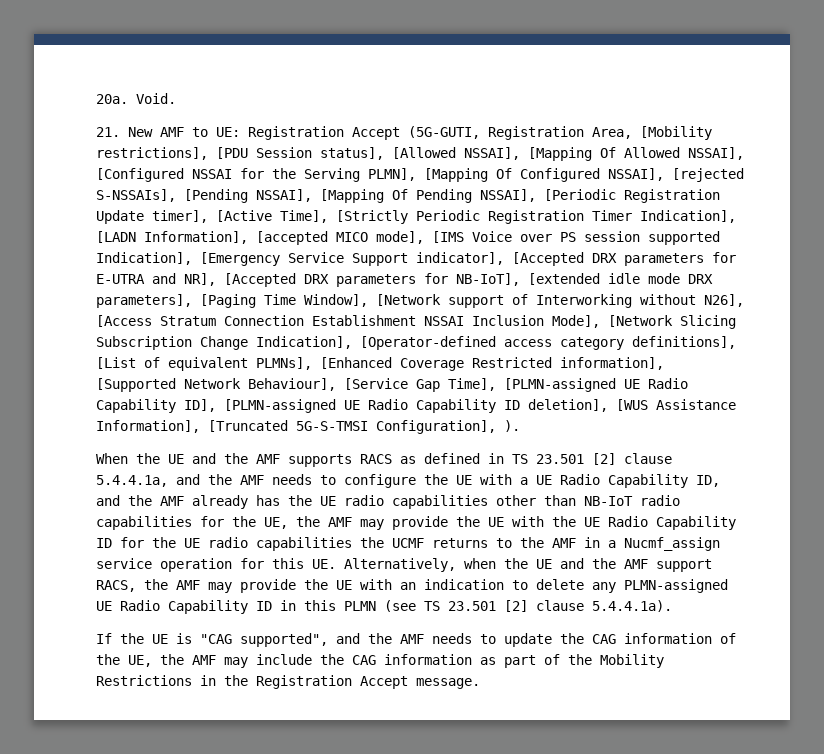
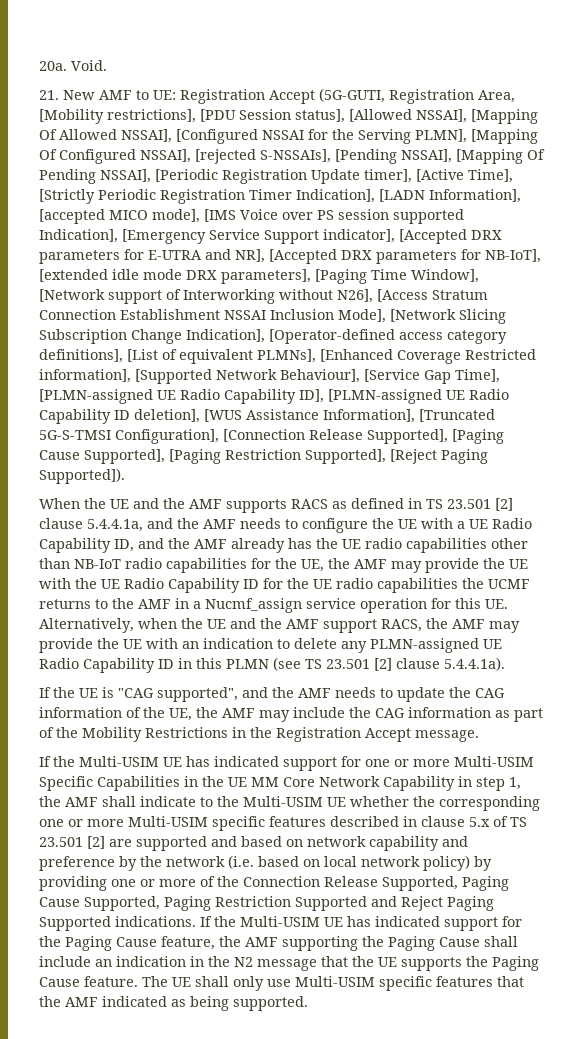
- Registration Accept (5G-GUTI, Registration Area, [Mobility restrictions], [PDU Session status], [Allowed NSSAI], [Mapping Of Allowed NSSAI], [Configured NSSAI for the Serving PLMN], [Mapping Of Configured NSSAI], [rejected S-NSSAIs], [Pending NSSAI], [Mapping Of Pending NSSAI], [Periodic Registration Update timer], [Active Time], [Strictly Periodic Registration Timer Indication], [LADN Information], [accepted MICO mode], [IMS Voice over PS session supported Indication], [Emergency Service Support indicator], [Accepted DRX parameters for E-UTRA and NR], [Accepted DRX parameters for NB-IoT], [extended idle mode DRX parameters], [Paging Time Window], [Network support of Interworking without N26], [Access Stratum Connection Establishment NSSAI Inclusion Mode], [Network Slicing Subscription Change Indication], [Operator-defined access category definitions], [List of equivalent PLMNs], [Enhanced Coverage Restricted information], [Supported Network Behaviour], [Service Gap Time], [PLMN-assigned UE Radio Capability ID], [PLMN-assigned UE Radio Capability ID deletion], [WUS Assistance Information], [Truncated 5G-S-TMSI Configuration], ).
+ Registration Accept (5G-GUTI, Registration Area, [Mobility restrictions], [PDU Session status], [Allowed NSSAI], [Mapping Of Allowed NSSAI], [Configured NSSAI for the Serving PLMN], [Mapping Of Configured NSSAI], [rejected S-NSSAIs], [Pending NSSAI], [Mapping Of Pending NSSAI], [Periodic Registration Update timer], [Active Time], [Strictly Periodic Registration Timer Indication], [LADN Information], [accepted MICO mode], [IMS Voice over PS session supported Indication], [Emergency Service Support indicator], [Accepted DRX parameters for E-UTRA and NR], [Accepted DRX parameters for NB-IoT], [extended idle mode DRX parameters], [Paging Time Window], [Network support of Interworking without N26], [Access Stratum Connection Establishment NSSAI Inclusion Mode], [Network Slicing Subscription Change Indication], [Operator-defined access category definitions], [List of equivalent PLMNs], [Enhanced Coverage Restricted information], [Supported Network Behaviour], [Service Gap Time], [PLMN-assigned UE Radio Capability ID], [PLMN-assigned UE Radio Capability ID deletion], [WUS Assistance Information], [Truncated 5G-S-TMSI Configuration], [Connection Release Supported], [Paging Cause Supported], [Paging Restriction Supported], [Reject Paging Supported]).
+ If the Multi-USIM UE has indicated support for one or more Multi-USIM Specific Capabilities in the UE MM Core Network Capability in step 1, the AMF shall indicate to the Multi-USIM UE whether the corresponding one or more Multi-USIM specific features described in clause 5.x of TS 23.501 [2] are supported and based on network capability and preference by the network (i.e. based on local network policy) by providing one or more of the Connection Release Supported, Paging Cause Supported, Paging Restriction Supported and Reject Paging Supported indications. If the Multi-USIM UE has indicated support for the Paging Cause feature, the AMF supporting the Paging Cause shall include an indication in the N2 message that the UE supports the Paging Cause feature. The UE shall only use Multi-USIM specific features that the AMF indicated as being supported.

